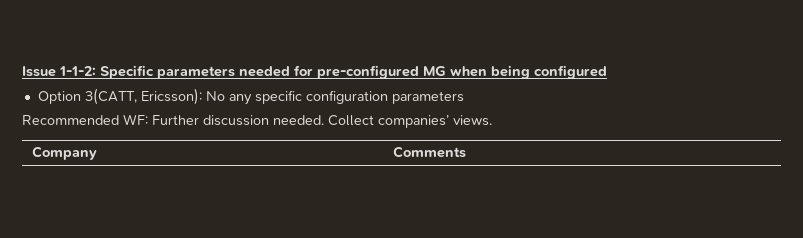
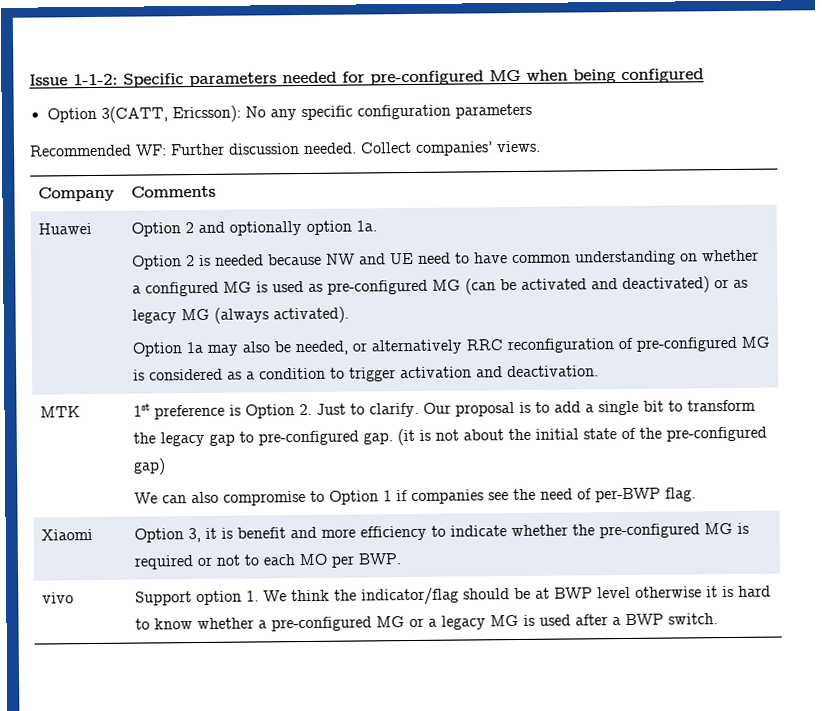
+ Huawei | Option 2 and optionally option 1a.
+ Option 2 is needed because NW and UE need to have common understanding on whether a configured MG is used as pre-configured MG (can be activated and deactivated) or as legacy MG (always activated).
+ Option 1a may also be needed, or alternatively RRC reconfiguration of pre-configured MG is considered as a condition to trigger activation and deactivation.
+ MTK | 1st preference is Option 2. Just to clarify. Our proposal is to add a single bit to transform the legacy gap to pre-configured gap. (it is not about the initial state of the pre-configured gap)
+ We can also compromise to Option 1 if companies see the need of per-BWP flag.
+ Xiaomi | Option 3, it is benefit and more efficiency to indicate whether the pre-configured MG is required or not to each MO per BWP.
+ vivo | Support option 1. We think the indicator/flag should be at BWP level otherwise it is hard to know whether a pre-configured MG or a legacy MG is used after a BWP switch.

